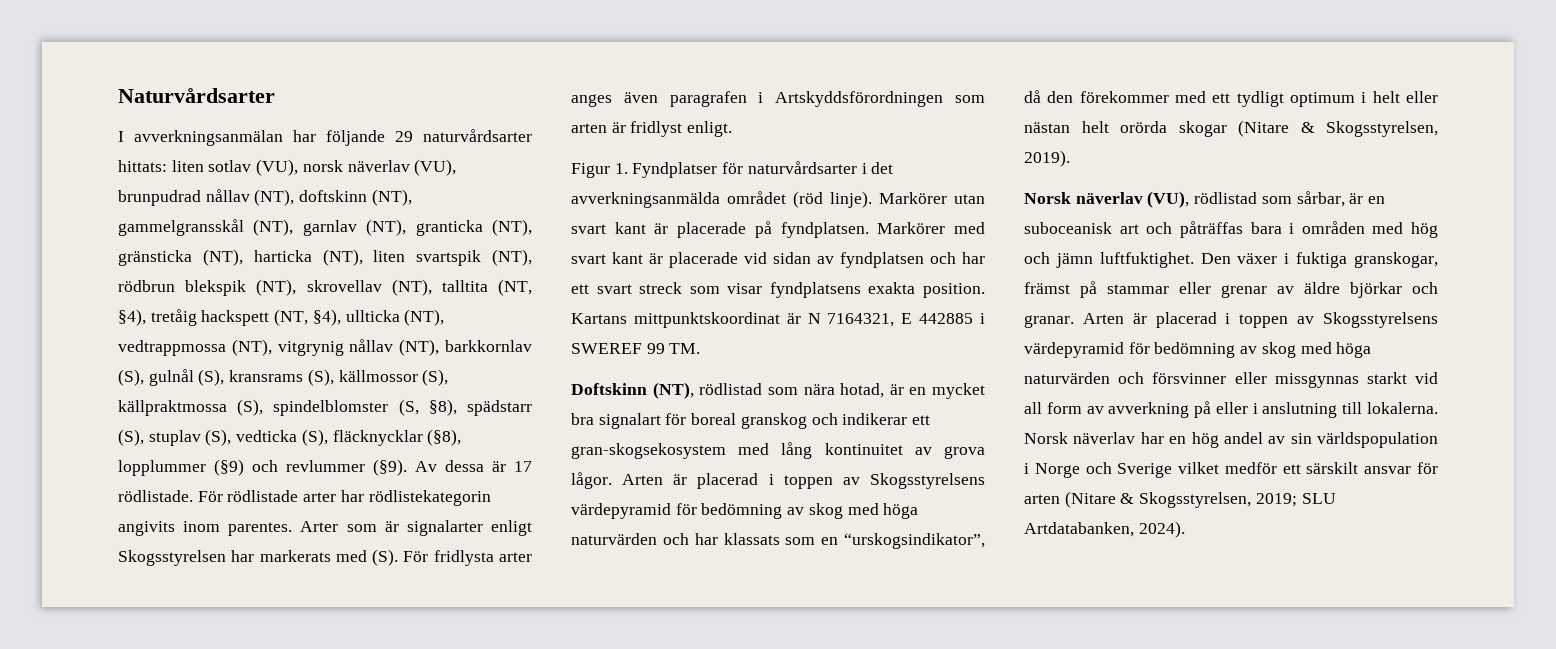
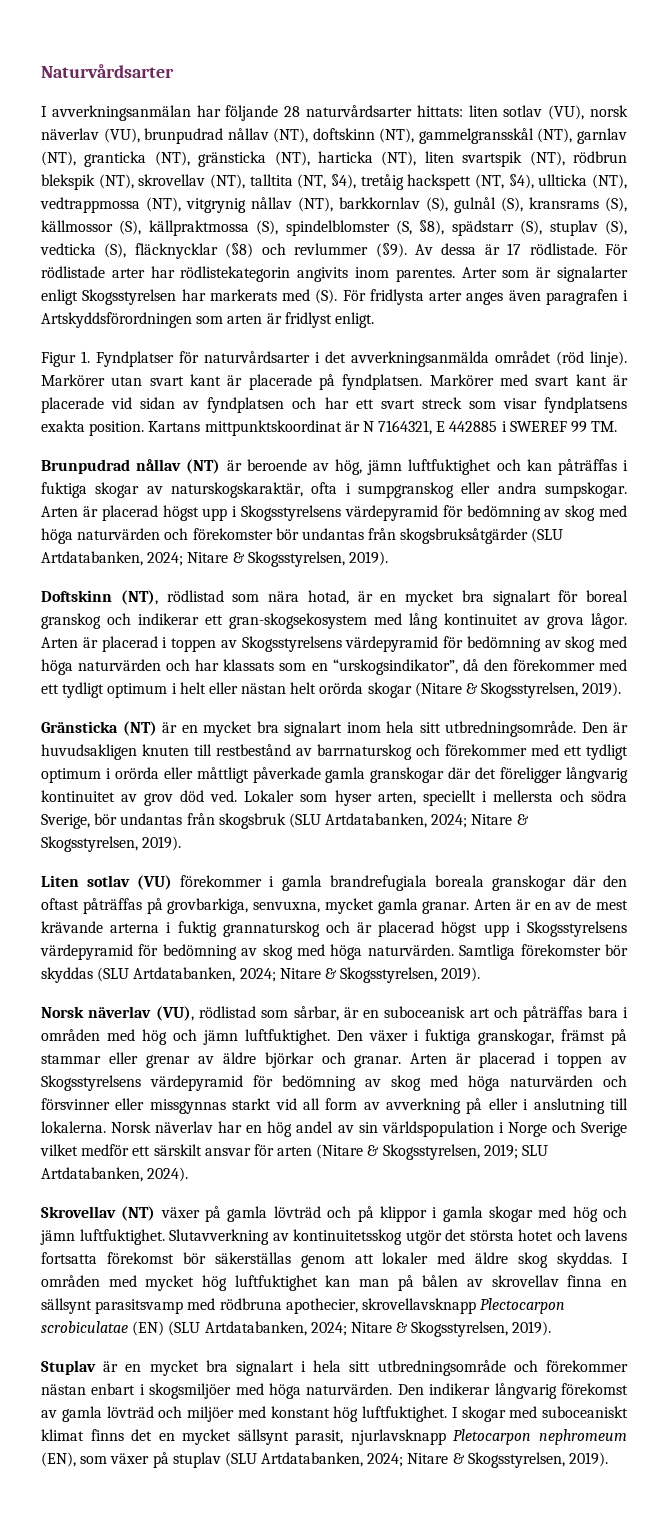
- I avverkningsanmälan har följande 29 naturvårdsarter hittats:
+ I avverkningsanmälan har följande 28 naturvårdsarter hittats:
- liten sotlav (VU), norsk näverlav (VU), brunpudrad nållav (NT), doftskinn (NT), gammelgransskål (NT), garnlav (NT), granticka (NT), gränsticka (NT), harticka (NT), liten svartspik (NT), rödbrun blekspik (NT), skrovellav (NT), talltita (NT, §4), tretåig hackspett (NT, §4), ullticka (NT), vedtrappmossa (NT), vitgrynig nållav (NT), barkkornlav (S), gulnål (S), kransrams (S), källmossor (S), källpraktmossa (S), spindelblomster (S, §8), spädstarr (S), stuplav (S), vedticka (S), fläcknycklar (§8), lopplummer (§9) och revlummer (§9).
+ liten sotlav (VU), norsk näverlav (VU), brunpudrad nållav (NT), doftskinn (NT), gammelgransskål (NT), garnlav (NT), granticka (NT), gränsticka (NT), harticka (NT), liten svartspik (NT), rödbrun blekspik (NT), skrovellav (NT), talltita (NT, §4), tretåig hackspett (NT, §4), ullticka (NT), vedtrappmossa (NT), vitgrynig nållav (NT), barkkornlav (S), gulnål (S), kransrams (S), källmossor (S), källpraktmossa (S), spindelblomster (S, §8), spädstarr (S), stuplav (S), vedticka (S), fläcknycklar (§8) och revlummer (§9).
+ Brunpudrad nållav (NT) är beroende av hög, jämn luftfuktighet och kan påträffas i fuktiga skogar av naturskogskaraktär, ofta i sumpgranskog eller andra sumpskogar. Arten är placerad högst upp i Skogsstyrelsens värdepyramid för bedömning av skog med höga naturvärden och förekomster bör undantas från skogsbruksåtgärder (SLU Artdatabanken, 2024; Nitare & Skogsstyrelsen, 2019).
+ Gränsticka (NT) är en mycket bra signalart inom hela sitt utbredningsområde. Den är huvudsakligen knuten till restbestånd av barrnaturskog och förekommer med ett tydligt optimum i orörda eller måttligt påverkade gamla granskogar där det föreligger långvarig kontinuitet av grov död ved. Lokaler som hyser arten, speciellt i mellersta och södra Sverige, bör undantas från skogsbruk (SLU Artdatabanken, 2024; Nitare & Skogsstyrelsen, 2019).
+ Liten sotlav (VU) förekommer i gamla brandrefugiala boreala granskogar där den oftast påträffas på grovbarkiga, senvuxna, mycket gamla granar. Arten är en av de mest krävande arterna i fuktig grannaturskog och är placerad högst upp i Skogsstyrelsens värdepyramid för bedömning av skog med höga naturvärden. Samtliga förekomster bör skyddas (SLU Artdatabanken, 2024; Nitare & Skogsstyrelsen, 2019).
+ Skrovellav (NT) växer på gamla lövträd och på klippor i gamla skogar med hög och jämn luftfuktighet. Slutavverkning av kontinuitetsskog utgör det största hotet och lavens fortsatta förekomst bör säkerställas genom att lokaler med äldre skog skyddas. I områden med mycket hög luftfuktighet kan man på bålen av skrovellav finna en sällsynt parasitsvamp med rödbruna apothecier, skrovellavsknapp Plectocarpon scrobiculatae (EN) (SLU Artdatabanken, 2024; Nitare & Skogsstyrelsen, 2019).
+ Stuplav är en mycket bra signalart i hela sitt utbredningsområde och förekommer nästan enbart i skogsmiljöer med höga naturvärden. Den indikerar långvarig förekomst av gamla lövträd och miljöer med konstant hög luftfuktighet. I skogar med suboceaniskt klimat finns det en mycket sällsynt parasit, njurlavsknapp Pletocarpon nephromeum (EN), som växer på stuplav (SLU Artdatabanken, 2024; Nitare & Skogsstyrelsen, 2019).

